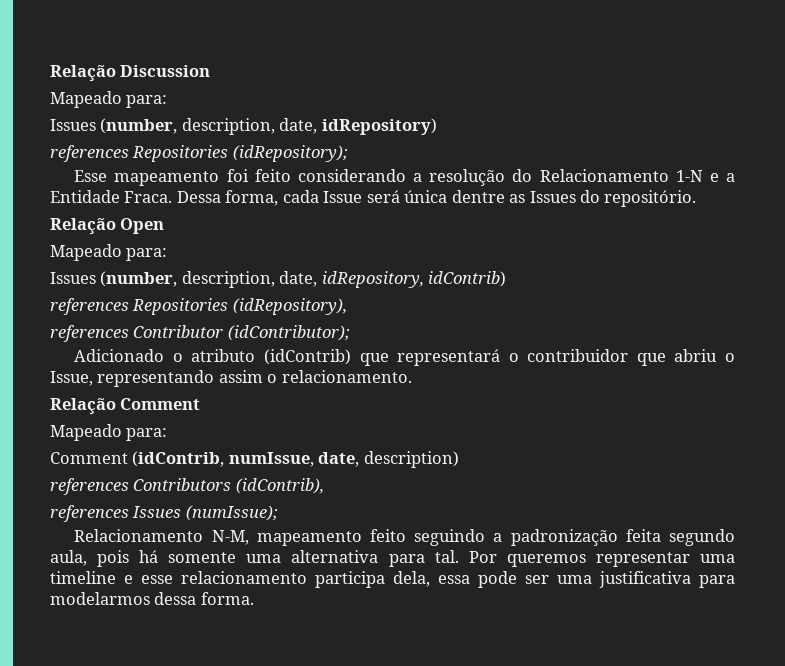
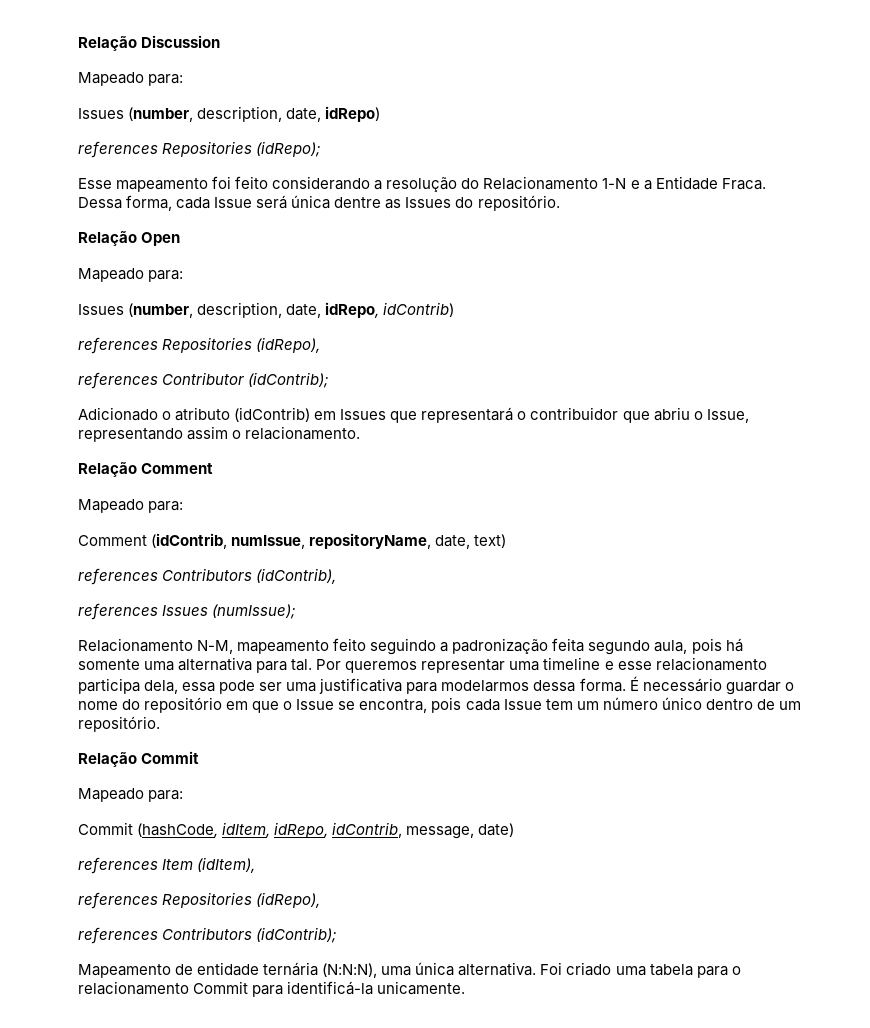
- Issues (number, description, date, idRepository)
- references Repositories (idRepository);
+ Issues (number, description, date, idRepo)
+ references Repositories (idRepo);
- Issues (number, description, date, idRepository, idContrib)
- references Repositories (idRepository),
+ Issues (number, description, date, idRepo, idContrib)
+ references Repositories (idRepo),
- references Contributor (idContributor);
+ references Contributor (idContrib);
- Adicionado o atributo (idContrib) que representará o contribuidor que abriu o Issue, representando assim o relacionamento.
+ Adicionado o atributo (idContrib) em Issues que representará o contribuidor que abriu o Issue, representando assim o relacionamento.
- Comment (idContrib, numIssue, date, description)
+ Comment (idContrib, numIssue, repositoryName, date, text)
+ É necessário guardar o nome do repositório em que o Issue se encontra, pois cada Issue tem um número único dentro de um repositório.
+ Relação Commit
+ Mapeado para:
+ Commit (hashCode, idItem, idRepo, idContrib, message, date)
+ references Item (idItem),
+ references Repositories (idRepo),
+ references Contributors (idContrib);
+ Mapeamento de entidade ternária (N:N:N), uma única alternativa. Foi criado uma tabela para o relacionamento Commit para identificá-la unicamente.

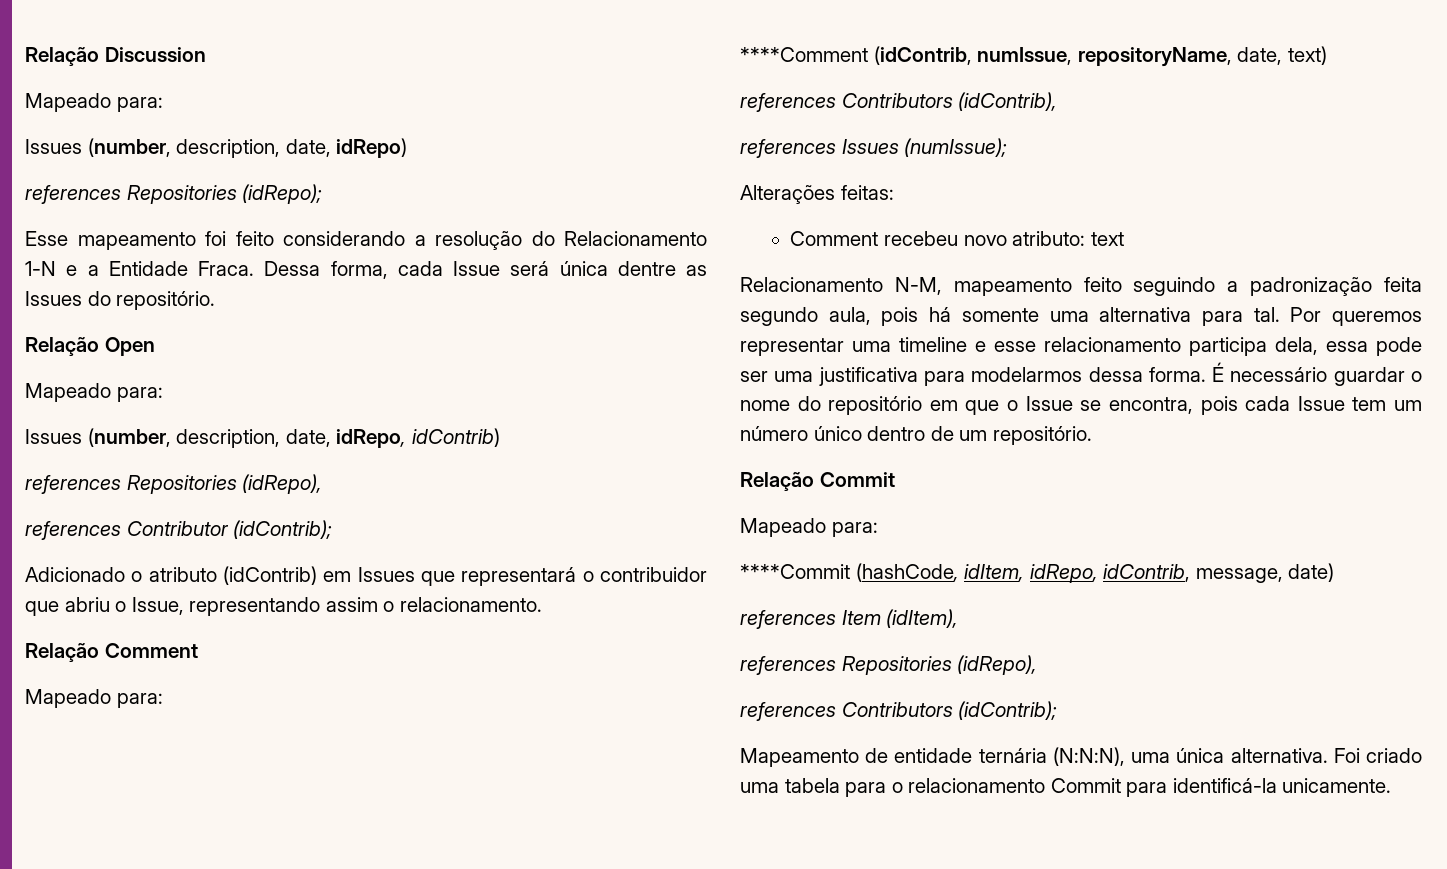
- Comment (idContrib, numIssue, repositoryName, date, text)
+ ****Comment (idContrib, numIssue, repositoryName, date, text)
+ Alterações feitas:
+ Comment recebeu novo atributo: text
- Commit (hashCode, idItem, idRepo, idContrib, message, date)
+ ****Commit (hashCode, idItem, idRepo, idContrib, message, date)

